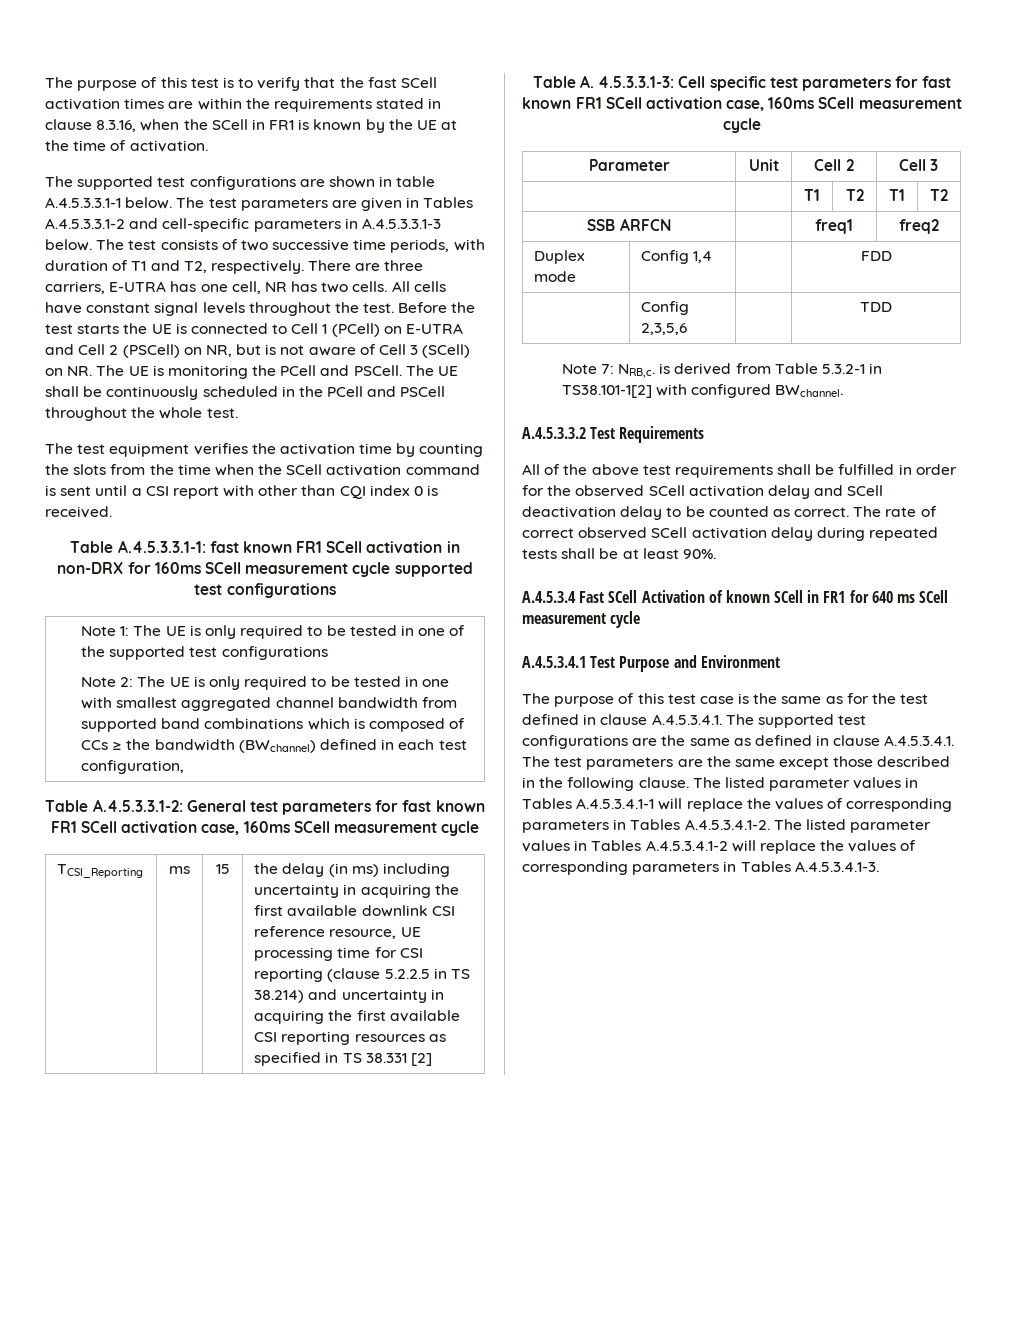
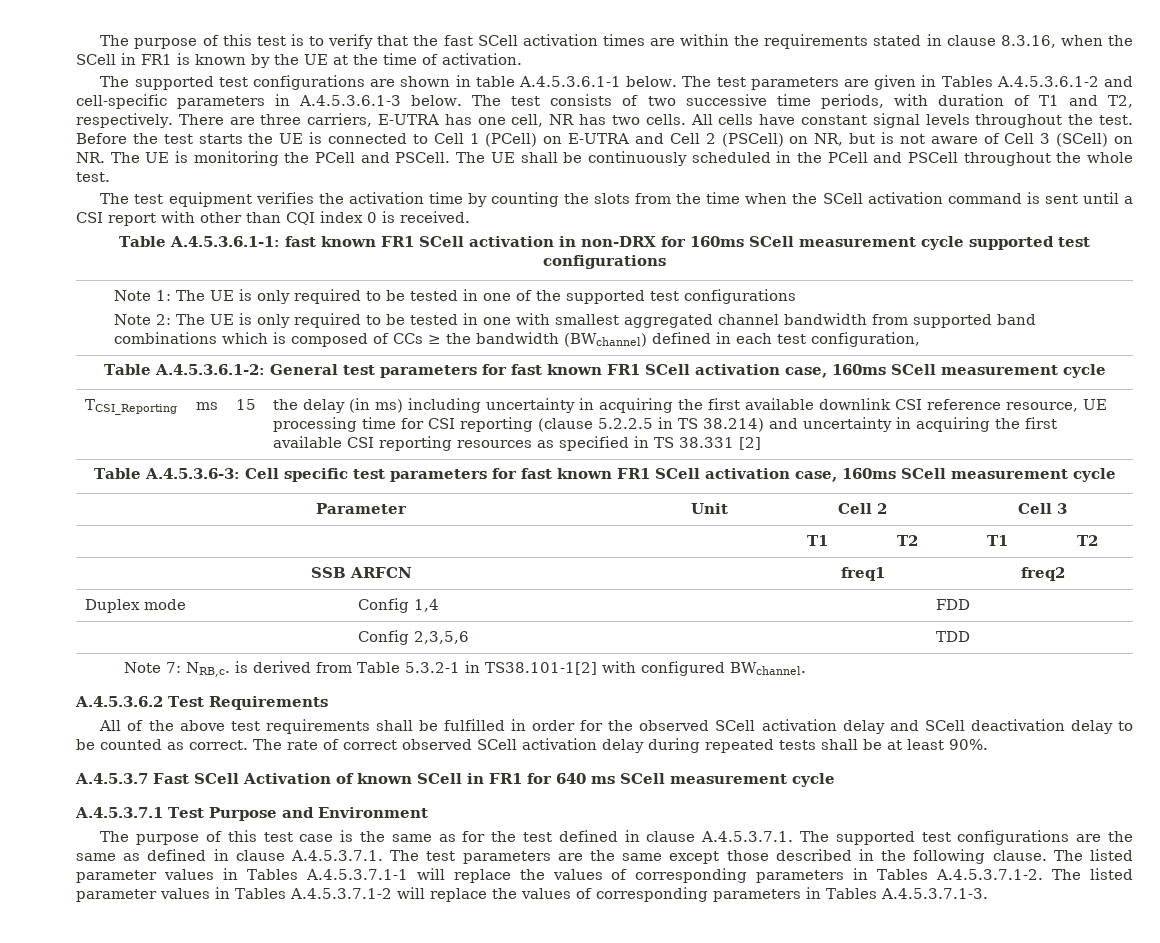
- The supported test configurations are shown in table A.4.5.3.3.1-1 below.
+ The supported test configurations are shown in table A.4.5.3.6.1-1 below.
- The test parameters are given in Tables A.4.5.3.3.1-2 and cell-specific parameters in A.4.5.3.3.1-3 below.
+ The test parameters are given in Tables A.4.5.3.6.1-2 and cell-specific parameters in A.4.5.3.6.1-3 below.
- Table A.4.5.3.3.1-1: fast known FR1 SCell activation in non-DRX for 160ms SCell measurement cycle supported test configurations
+ Table A.4.5.3.6.1-1: fast known FR1 SCell activation in non-DRX for 160ms SCell measurement cycle supported test configurations
- Table A.4.5.3.3.1-2: General test parameters for fast known FR1 SCell activation case, 160ms SCell measurement cycle
+ Table A.4.5.3.6.1-2: General test parameters for fast known FR1 SCell activation case, 160ms SCell measurement cycle
- Table A. 4.5.3.3.1-3: Cell specific test parameters for fast known FR1 SCell activation case, 160ms SCell measurement cycle
+ Table A.4.5.3.6-3: Cell specific test parameters for fast known FR1 SCell activation case, 160ms SCell measurement cycle
- A.4.5.3.3.2 Test Requirements
+ A.4.5.3.6.2 Test Requirements
- A.4.5.3.4 Fast SCell Activation of known SCell in FR1 for 640 ms SCell measurement cycle
+ A.4.5.3.7 Fast SCell Activation of known SCell in FR1 for 640 ms SCell measurement cycle
- A.4.5.3.4.1 Test Purpose and Environment
+ A.4.5.3.7.1 Test Purpose and Environment
- The purpose of this test case is the same as for the test defined in clause A.4.5.3.4.1. The supported test configurations are the same as defined in clause A.4.5.3.4.1. The test parameters are the same except those described in the following clause.
+ The purpose of this test case is the same as for the test defined in clause A.4.5.3.7.1. The supported test configurations are the same as defined in clause A.4.5.3.7.1. The test parameters are the same except those described in the following clause.
- The listed parameter values in Tables A.4.5.3.4.1-1 will replace the values of corresponding parameters in Tables A.4.5.3.4.1-2. The listed parameter values in Tables A.4.5.3.4.1-2 will replace the values of corresponding parameters in Tables A.4.5.3.4.1-3.
+ The listed parameter values in Tables A.4.5.3.7.1-1 will replace the values of corresponding parameters in Tables A.4.5.3.7.1-2. The listed parameter values in Tables A.4.5.3.7.1-2 will replace the values of corresponding parameters in Tables A.4.5.3.7.1-3.

